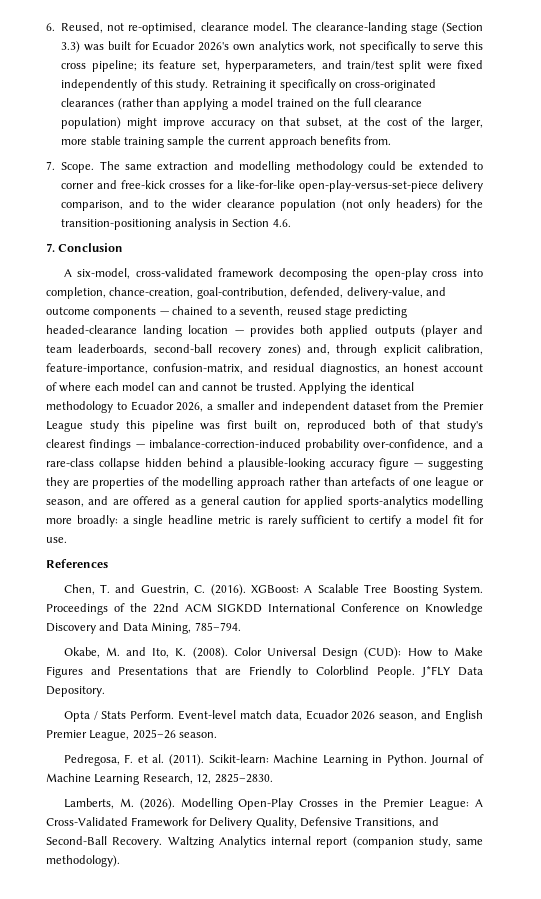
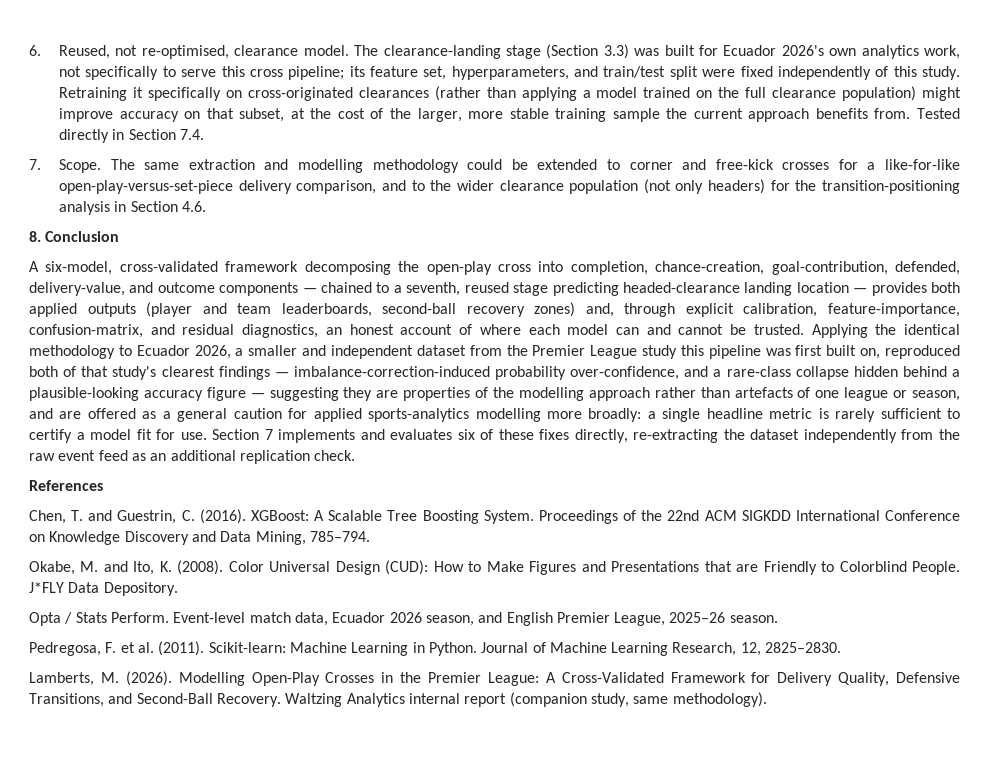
+ Tested directly in Section 7.4.
- 7. Conclusion
+ 8. Conclusion
+ Section 7 implements and evaluates six of these fixes directly, re-extracting the dataset independently from the raw event feed as an additional replication check.

